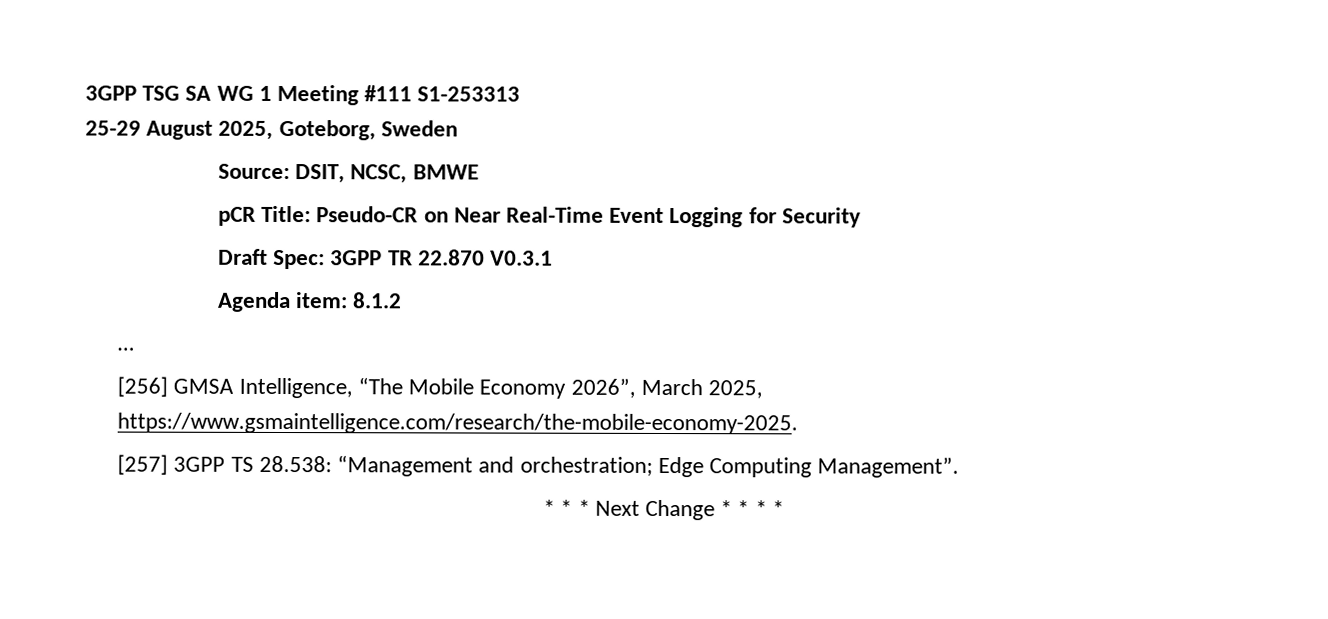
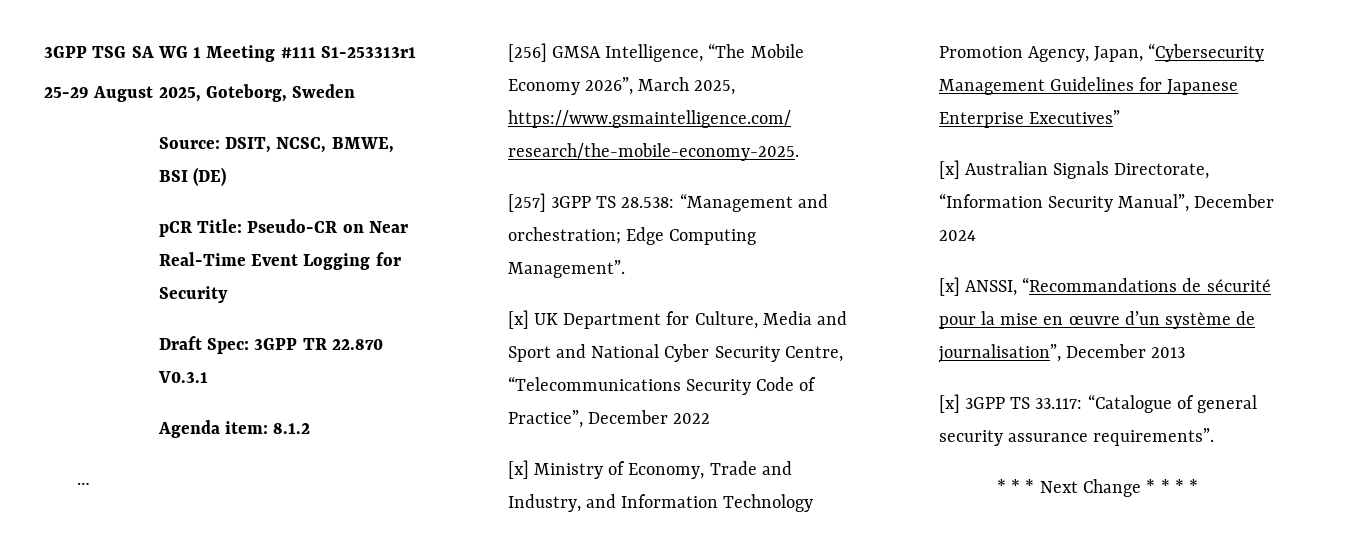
- 3GPP TSG SA WG 1 Meeting #111 S1-253313
+ 3GPP TSG SA WG 1 Meeting #111 S1-253313r1
- Source: DSIT, NCSC, BMWE
+ Source: DSIT, NCSC, BMWE, BSI (DE)
+ [x] UK Department for Culture, Media and Sport and National Cyber Security Centre, “Telecommunications Security Code of Practice”, December 2022
+ [x] Ministry of Economy, Trade and Industry, and Information Technology Promotion Agency, Japan, “Cybersecurity Management Guidelines for Japanese Enterprise Executives”
+ [x] Australian Signals Directorate, “Information Security Manual”, December 2024
+ [x] ANSSI, “Recommandations de sécurité pour la mise en œuvre d’un système de journalisation”, December 2013
+ [x] 3GPP TS 33.117: “Catalogue of general security assurance requirements”.

